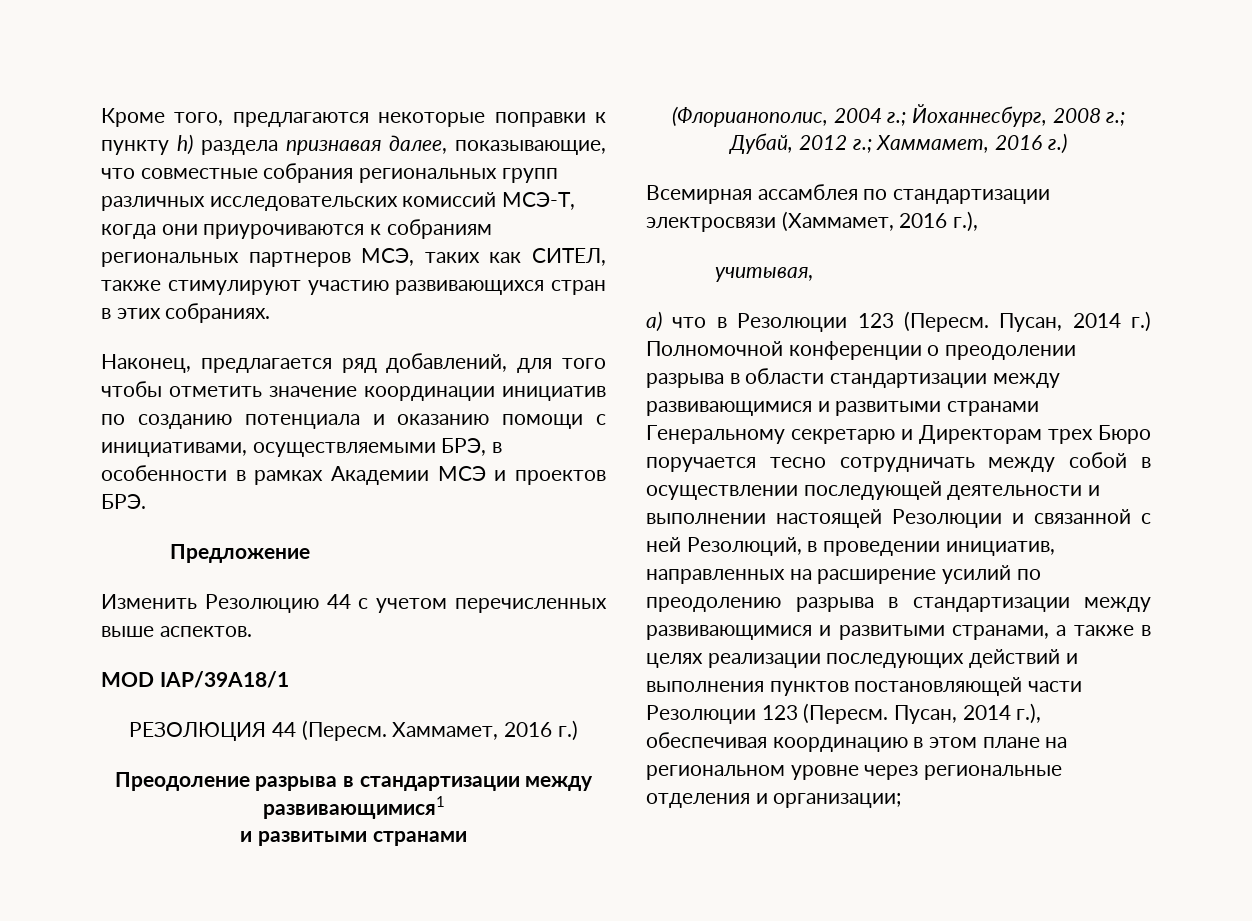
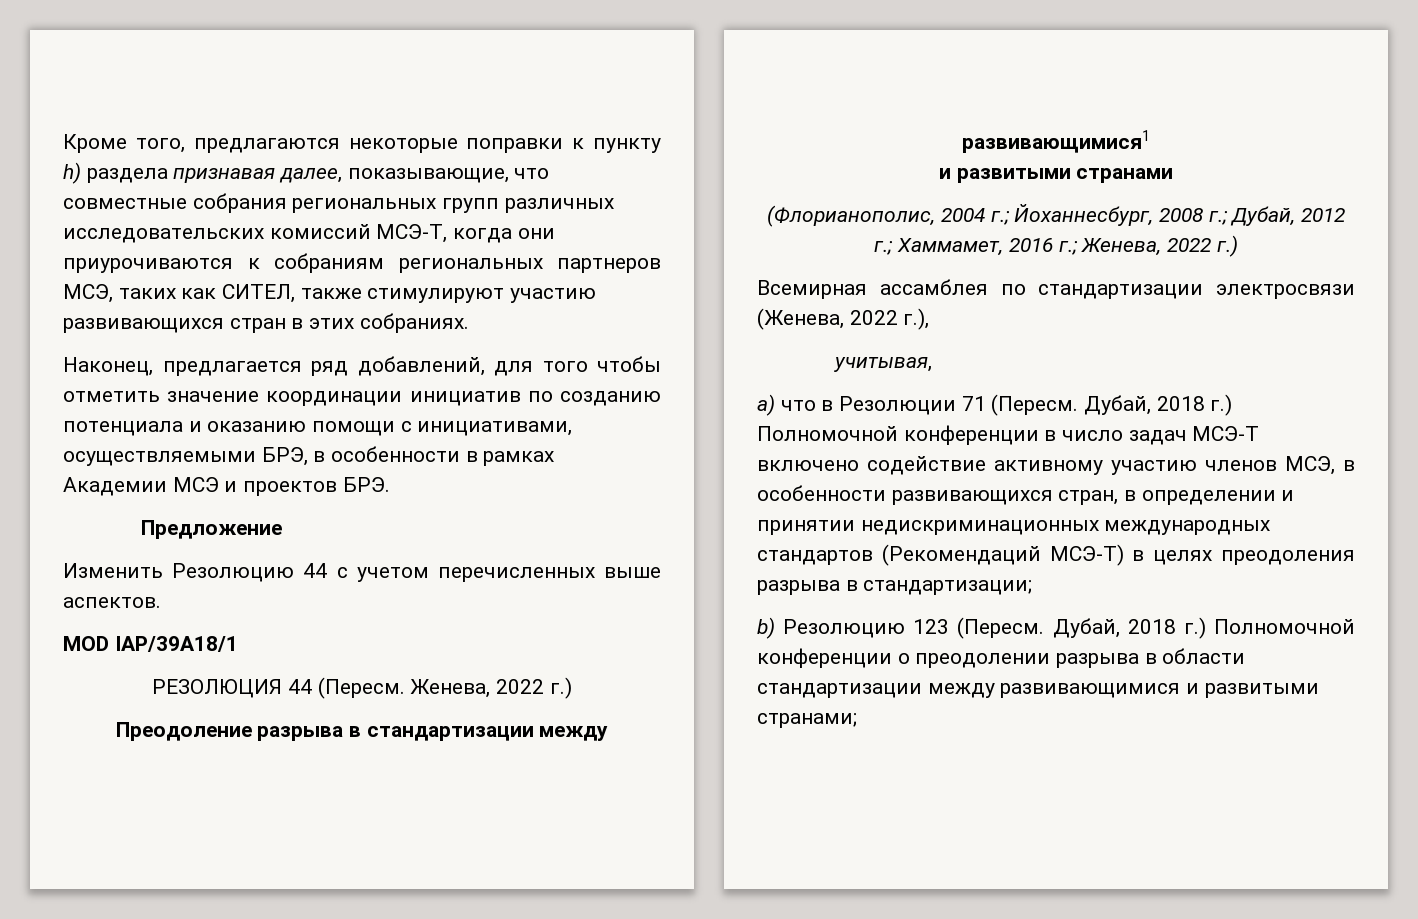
- РЕЗОЛЮЦИЯ 44 (Пересм. Хаммамет, 2016 г.)
+ РЕЗОЛЮЦИЯ 44 (Пересм. Женева, 2022 г.)
- (Флорианополис, 2004 г.; Йоханнесбург, 2008 г.; Дубай, 2012 г.; Хаммамет, 2016 г.)
+ (Флорианополис, 2004 г.; Йоханнесбург, 2008 г.; Дубай, 2012 г.; Хаммамет, 2016 г.; Женева, 2022 г.)
- Всемирная ассамблея по стандартизации электросвязи (Хаммамет, 2016 г.),
+ Всемирная ассамблея по стандартизации электросвязи (Женева, 2022 г.),
- a) что в Резолюции 123 (Пересм. Пусан, 2014 г.) Полномочной конференции о преодолении разрыва в области стандартизации между развивающимися и развитыми странами Генеральному секретарю и Директорам трех Бюро поручается тесно сотрудничать между собой в осуществлении последующей деятельности и выполнении настоящей Резолюции и связанной с ней Резолюций, в проведении инициатив, направленных на расширение усилий по преодолению разрыва в стандартизации между развивающимися и развитыми странами, а также в целях реализации последующих действий и выполнения пунктов постановляющей части Резолюции 123 (Пересм. Пусан, 2014 г.), обеспечивая координацию в этом плане на региональном уровне через региональные отделения и организации;
+ a) что в Резолюции 71 (Пересм. Дубай, 2018 г.) Полномочной конференции в число задач МСЭ-Т включено содействие активному участию членов МСЭ, в особенности развивающихся стран, в определении и принятии недискриминационных международных стандартов (Рекомендаций МСЭ-Т) в целях преодоления разрыва в стандартизации;
+ b) Резолюцию 123 (Пересм. Дубай, 2018 г.) Полномочной конференции о преодолении разрыва в области стандартизации между развивающимися и развитыми странами;

